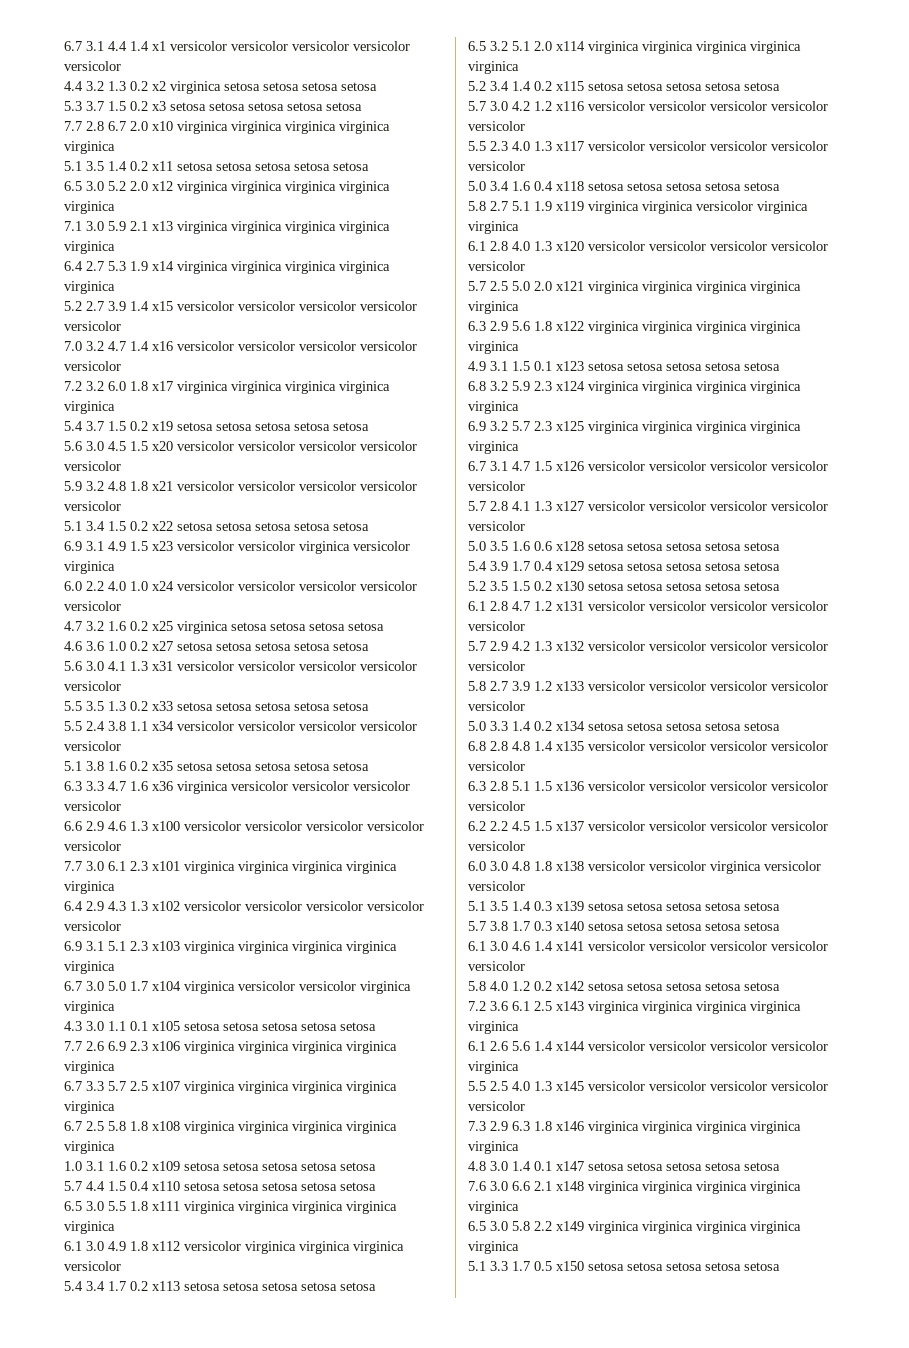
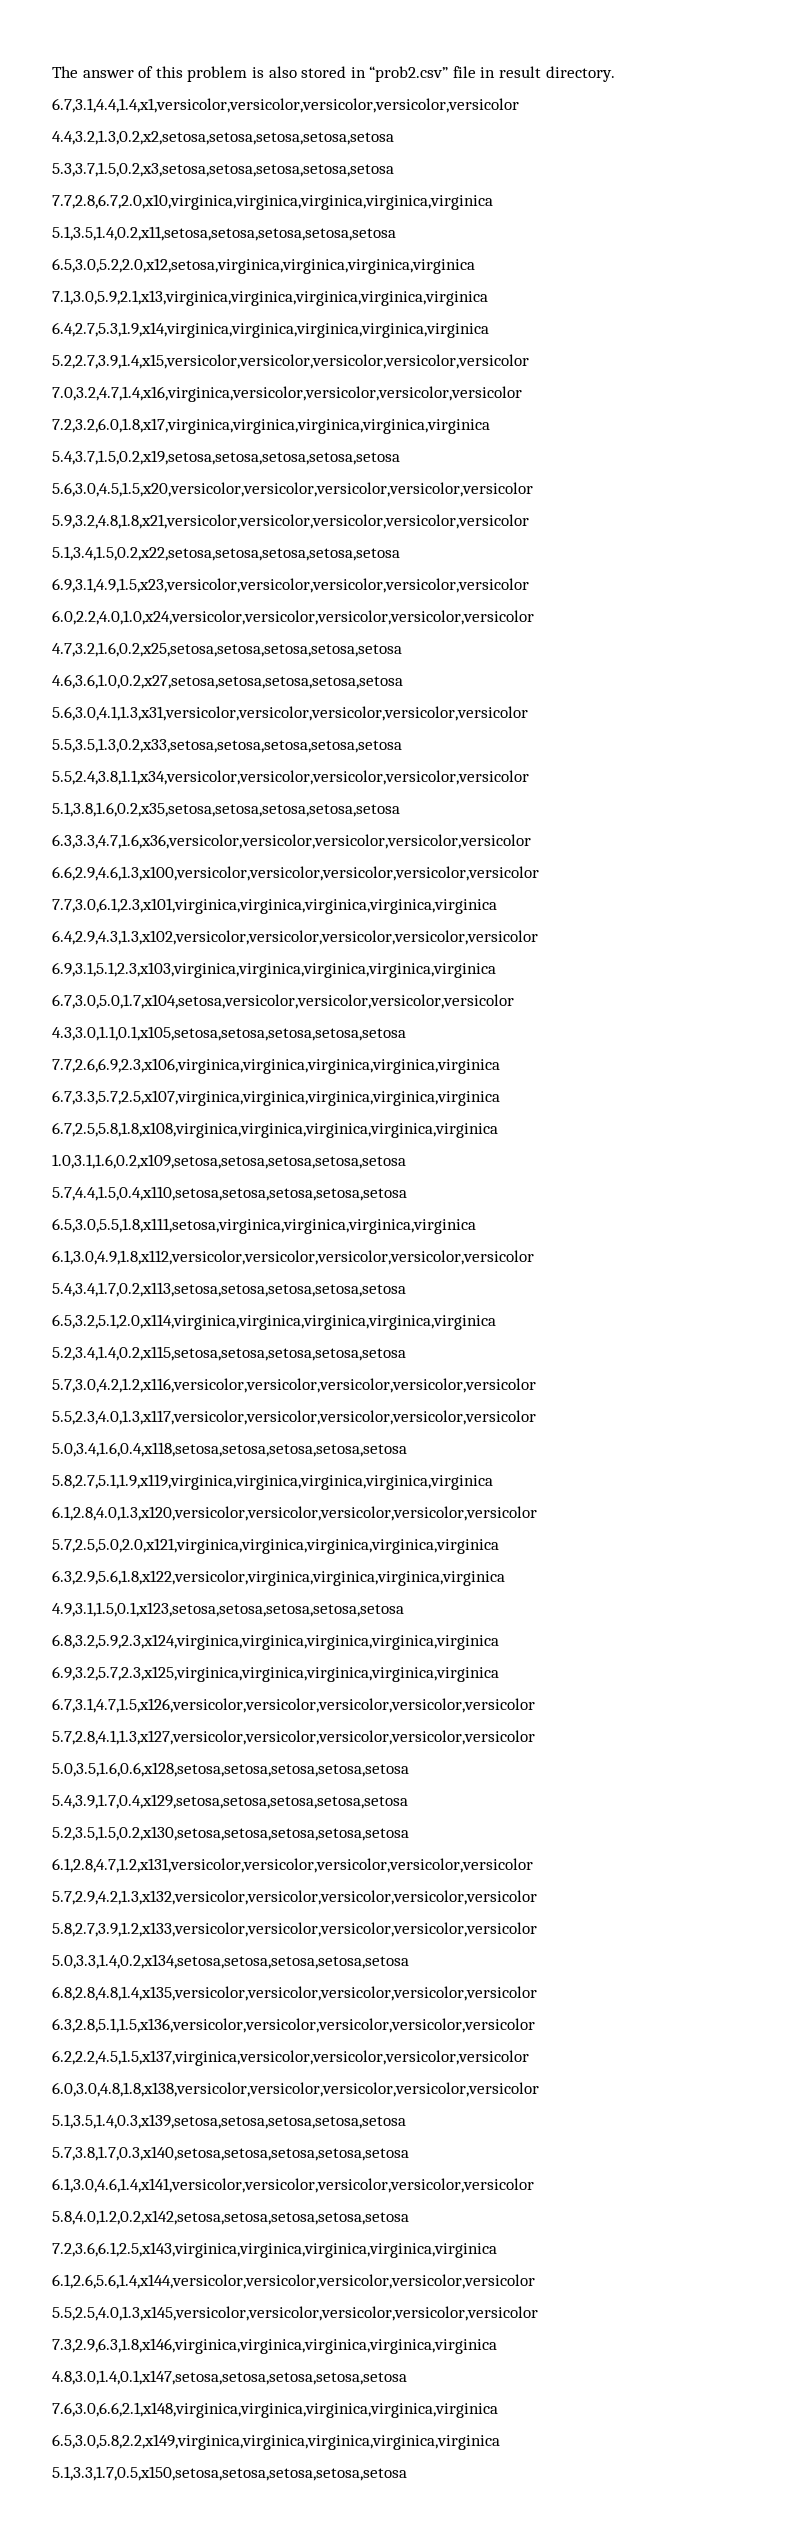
- 6.7 3.1 4.4 1.4 x1 versicolor versicolor versicolor versicolor versicolor
- 4.4 3.2 1.3 0.2 x2 virginica setosa setosa setosa setosa
- 5.3 3.7 1.5 0.2 x3 setosa setosa setosa setosa setosa
- 7.7 2.8 6.7 2.0 x10 virginica virginica virginica virginica virginica
- 5.1 3.5 1.4 0.2 x11 setosa setosa setosa setosa setosa
- 6.5 3.0 5.2 2.0 x12 virginica virginica virginica virginica virginica
- 7.1 3.0 5.9 2.1 x13 virginica virginica virginica virginica virginica
- 6.4 2.7 5.3 1.9 x14 virginica virginica virginica virginica virginica
- 5.2 2.7 3.9 1.4 x15 versicolor versicolor versicolor versicolor versicolor
- 7.0 3.2 4.7 1.4 x16 versicolor versicolor versicolor versicolor versicolor
- 7.2 3.2 6.0 1.8 x17 virginica virginica virginica virginica virginica
- 5.4 3.7 1.5 0.2 x19 setosa setosa setosa setosa setosa
- 5.6 3.0 4.5 1.5 x20 versicolor versicolor versicolor versicolor versicolor
- 5.9 3.2 4.8 1.8 x21 versicolor versicolor versicolor versicolor versicolor
- 5.1 3.4 1.5 0.2 x22 setosa setosa setosa setosa setosa
- 6.9 3.1 4.9 1.5 x23 versicolor versicolor virginica versicolor virginica
- 6.0 2.2 4.0 1.0 x24 versicolor versicolor versicolor versicolor versicolor
- 4.7 3.2 1.6 0.2 x25 virginica setosa setosa setosa setosa
- 4.6 3.6 1.0 0.2 x27 setosa setosa setosa setosa setosa
- 5.6 3.0 4.1 1.3 x31 versicolor versicolor versicolor versicolor versicolor
- 5.5 3.5 1.3 0.2 x33 setosa setosa setosa setosa setosa
- 5.5 2.4 3.8 1.1 x34 versicolor versicolor versicolor versicolor versicolor
- 5.1 3.8 1.6 0.2 x35 setosa setosa setosa setosa setosa
- 6.3 3.3 4.7 1.6 x36 virginica versicolor versicolor versicolor versicolor
- 6.6 2.9 4.6 1.3 x100 versicolor versicolor versicolor versicolor versicolor
- 7.7 3.0 6.1 2.3 x101 virginica virginica virginica virginica virginica
- 6.4 2.9 4.3 1.3 x102 versicolor versicolor versicolor versicolor versicolor
- 6.9 3.1 5.1 2.3 x103 virginica virginica virginica virginica virginica
- 6.7 3.0 5.0 1.7 x104 virginica versicolor versicolor virginica virginica
- 4.3 3.0 1.1 0.1 x105 setosa setosa setosa setosa setosa
- 7.7 2.6 6.9 2.3 x106 virginica virginica virginica virginica virginica
- 6.7 3.3 5.7 2.5 x107 virginica virginica virginica virginica virginica
- 6.7 2.5 5.8 1.8 x108 virginica virginica virginica virginica virginica
- 1.0 3.1 1.6 0.2 x109 setosa setosa setosa setosa setosa
- 5.7 4.4 1.5 0.4 x110 setosa setosa setosa setosa setosa
- 6.5 3.0 5.5 1.8 x111 virginica virginica virginica virginica virginica
- 6.1 3.0 4.9 1.8 x112 versicolor virginica virginica virginica versicolor
- 5.4 3.4 1.7 0.2 x113 setosa setosa setosa setosa setosa
- 6.5 3.2 5.1 2.0 x114 virginica virginica virginica virginica virginica
- 5.2 3.4 1.4 0.2 x115 setosa setosa setosa setosa setosa
- 5.7 3.0 4.2 1.2 x116 versicolor versicolor versicolor versicolor versicolor
- 5.5 2.3 4.0 1.3 x117 versicolor versicolor versicolor versicolor versicolor
- 5.0 3.4 1.6 0.4 x118 setosa setosa setosa setosa setosa
- 5.8 2.7 5.1 1.9 x119 virginica virginica versicolor virginica virginica
- 6.1 2.8 4.0 1.3 x120 versicolor versicolor versicolor versicolor versicolor
- 5.7 2.5 5.0 2.0 x121 virginica virginica virginica virginica virginica
- 6.3 2.9 5.6 1.8 x122 virginica virginica virginica virginica virginica
- 4.9 3.1 1.5 0.1 x123 setosa setosa setosa setosa setosa
- 6.8 3.2 5.9 2.3 x124 virginica virginica virginica virginica virginica
- 6.9 3.2 5.7 2.3 x125 virginica virginica virginica virginica virginica
- 6.7 3.1 4.7 1.5 x126 versicolor versicolor versicolor versicolor versicolor
- 5.7 2.8 4.1 1.3 x127 versicolor versicolor versicolor versicolor versicolor
- 5.0 3.5 1.6 0.6 x128 setosa setosa setosa setosa setosa
- 5.4 3.9 1.7 0.4 x129 setosa setosa setosa setosa setosa
- 5.2 3.5 1.5 0.2 x130 setosa setosa setosa setosa setosa
- 6.1 2.8 4.7 1.2 x131 versicolor versicolor versicolor versicolor versicolor
- 5.7 2.9 4.2 1.3 x132 versicolor versicolor versicolor versicolor versicolor
- 5.8 2.7 3.9 1.2 x133 versicolor versicolor versicolor versicolor versicolor
- 5.0 3.3 1.4 0.2 x134 setosa setosa setosa setosa setosa
- 6.8 2.8 4.8 1.4 x135 versicolor versicolor versicolor versicolor versicolor
- 6.3 2.8 5.1 1.5 x136 versicolor versicolor versicolor versicolor versicolor
- 6.2 2.2 4.5 1.5 x137 versicolor versicolor versicolor versicolor versicolor
- 6.0 3.0 4.8 1.8 x138 versicolor versicolor virginica versicolor versicolor
- 5.1 3.5 1.4 0.3 x139 setosa setosa setosa setosa setosa
- 5.7 3.8 1.7 0.3 x140 setosa setosa setosa setosa setosa
- 6.1 3.0 4.6 1.4 x141 versicolor versicolor versicolor versicolor versicolor
- 5.8 4.0 1.2 0.2 x142 setosa setosa setosa setosa setosa
- 7.2 3.6 6.1 2.5 x143 virginica virginica virginica virginica virginica
- 6.1 2.6 5.6 1.4 x144 versicolor versicolor versicolor versicolor virginica
- 5.5 2.5 4.0 1.3 x145 versicolor versicolor versicolor versicolor versicolor
- 7.3 2.9 6.3 1.8 x146 virginica virginica virginica virginica virginica
- 4.8 3.0 1.4 0.1 x147 setosa setosa setosa setosa setosa
- 7.6 3.0 6.6 2.1 x148 virginica virginica virginica virginica virginica
- 6.5 3.0 5.8 2.2 x149 virginica virginica virginica virginica virginica
- 5.1 3.3 1.7 0.5 x150 setosa setosa setosa setosa setosa
+ The answer of this problem is also stored in “prob2.csv” file in result directory.
+ 6.7,3.1,4.4,1.4,x1,versicolor,versicolor,versicolor,versicolor,versicolor
+ 4.4,3.2,1.3,0.2,x2,setosa,setosa,setosa,setosa,setosa
+ 5.3,3.7,1.5,0.2,x3,setosa,setosa,setosa,setosa,setosa
+ 7.7,2.8,6.7,2.0,x10,virginica,virginica,virginica,virginica,virginica
+ 5.1,3.5,1.4,0.2,x11,setosa,setosa,setosa,setosa,setosa
+ 6.5,3.0,5.2,2.0,x12,setosa,virginica,virginica,virginica,virginica
+ 7.1,3.0,5.9,2.1,x13,virginica,virginica,virginica,virginica,virginica
+ 6.4,2.7,5.3,1.9,x14,virginica,virginica,virginica,virginica,virginica
+ 5.2,2.7,3.9,1.4,x15,versicolor,versicolor,versicolor,versicolor,versicolor
+ 7.0,3.2,4.7,1.4,x16,virginica,versicolor,versicolor,versicolor,versicolor
+ 7.2,3.2,6.0,1.8,x17,virginica,virginica,virginica,virginica,virginica
+ 5.4,3.7,1.5,0.2,x19,setosa,setosa,setosa,setosa,setosa
+ 5.6,3.0,4.5,1.5,x20,versicolor,versicolor,versicolor,versicolor,versicolor
+ 5.9,3.2,4.8,1.8,x21,versicolor,versicolor,versicolor,versicolor,versicolor
+ 5.1,3.4,1.5,0.2,x22,setosa,setosa,setosa,setosa,setosa
+ 6.9,3.1,4.9,1.5,x23,versicolor,versicolor,versicolor,versicolor,versicolor
+ 6.0,2.2,4.0,1.0,x24,versicolor,versicolor,versicolor,versicolor,versicolor
+ 4.7,3.2,1.6,0.2,x25,setosa,setosa,setosa,setosa,setosa
+ 4.6,3.6,1.0,0.2,x27,setosa,setosa,setosa,setosa,setosa
+ 5.6,3.0,4.1,1.3,x31,versicolor,versicolor,versicolor,versicolor,versicolor
+ 5.5,3.5,1.3,0.2,x33,setosa,setosa,setosa,setosa,setosa
+ 5.5,2.4,3.8,1.1,x34,versicolor,versicolor,versicolor,versicolor,versicolor
+ 5.1,3.8,1.6,0.2,x35,setosa,setosa,setosa,setosa,setosa
+ 6.3,3.3,4.7,1.6,x36,versicolor,versicolor,versicolor,versicolor,versicolor
+ 6.6,2.9,4.6,1.3,x100,versicolor,versicolor,versicolor,versicolor,versicolor
+ 7.7,3.0,6.1,2.3,x101,virginica,virginica,virginica,virginica,virginica
+ 6.4,2.9,4.3,1.3,x102,versicolor,versicolor,versicolor,versicolor,versicolor
+ 6.9,3.1,5.1,2.3,x103,virginica,virginica,virginica,virginica,virginica
+ 6.7,3.0,5.0,1.7,x104,setosa,versicolor,versicolor,versicolor,versicolor
+ 4.3,3.0,1.1,0.1,x105,setosa,setosa,setosa,setosa,setosa
+ 7.7,2.6,6.9,2.3,x106,virginica,virginica,virginica,virginica,virginica
+ 6.7,3.3,5.7,2.5,x107,virginica,virginica,virginica,virginica,virginica
+ 6.7,2.5,5.8,1.8,x108,virginica,virginica,virginica,virginica,virginica
+ 1.0,3.1,1.6,0.2,x109,setosa,setosa,setosa,setosa,setosa
+ 5.7,4.4,1.5,0.4,x110,setosa,setosa,setosa,setosa,setosa
+ 6.5,3.0,5.5,1.8,x111,setosa,virginica,virginica,virginica,virginica
+ 6.1,3.0,4.9,1.8,x112,versicolor,versicolor,versicolor,versicolor,versicolor
+ 5.4,3.4,1.7,0.2,x113,setosa,setosa,setosa,setosa,setosa
+ 6.5,3.2,5.1,2.0,x114,virginica,virginica,virginica,virginica,virginica
+ 5.2,3.4,1.4,0.2,x115,setosa,setosa,setosa,setosa,setosa
+ 5.7,3.0,4.2,1.2,x116,versicolor,versicolor,versicolor,versicolor,versicolor
+ 5.5,2.3,4.0,1.3,x117,versicolor,versicolor,versicolor,versicolor,versicolor
+ 5.0,3.4,1.6,0.4,x118,setosa,setosa,setosa,setosa,setosa
+ 5.8,2.7,5.1,1.9,x119,virginica,virginica,virginica,virginica,virginica
+ 6.1,2.8,4.0,1.3,x120,versicolor,versicolor,versicolor,versicolor,versicolor
+ 5.7,2.5,5.0,2.0,x121,virginica,virginica,virginica,virginica,virginica
+ 6.3,2.9,5.6,1.8,x122,versicolor,virginica,virginica,virginica,virginica
+ 4.9,3.1,1.5,0.1,x123,setosa,setosa,setosa,setosa,setosa
+ 6.8,3.2,5.9,2.3,x124,virginica,virginica,virginica,virginica,virginica
+ 6.9,3.2,5.7,2.3,x125,virginica,virginica,virginica,virginica,virginica
+ 6.7,3.1,4.7,1.5,x126,versicolor,versicolor,versicolor,versicolor,versicolor
+ 5.7,2.8,4.1,1.3,x127,versicolor,versicolor,versicolor,versicolor,versicolor
+ 5.0,3.5,1.6,0.6,x128,setosa,setosa,setosa,setosa,setosa
+ 5.4,3.9,1.7,0.4,x129,setosa,setosa,setosa,setosa,setosa
+ 5.2,3.5,1.5,0.2,x130,setosa,setosa,setosa,setosa,setosa
+ 6.1,2.8,4.7,1.2,x131,versicolor,versicolor,versicolor,versicolor,versicolor
+ 5.7,2.9,4.2,1.3,x132,versicolor,versicolor,versicolor,versicolor,versicolor
+ 5.8,2.7,3.9,1.2,x133,versicolor,versicolor,versicolor,versicolor,versicolor
+ 5.0,3.3,1.4,0.2,x134,setosa,setosa,setosa,setosa,setosa
+ 6.8,2.8,4.8,1.4,x135,versicolor,versicolor,versicolor,versicolor,versicolor
+ 6.3,2.8,5.1,1.5,x136,versicolor,versicolor,versicolor,versicolor,versicolor
+ 6.2,2.2,4.5,1.5,x137,virginica,versicolor,versicolor,versicolor,versicolor
+ 6.0,3.0,4.8,1.8,x138,versicolor,versicolor,versicolor,versicolor,versicolor
+ 5.1,3.5,1.4,0.3,x139,setosa,setosa,setosa,setosa,setosa
+ 5.7,3.8,1.7,0.3,x140,setosa,setosa,setosa,setosa,setosa
+ 6.1,3.0,4.6,1.4,x141,versicolor,versicolor,versicolor,versicolor,versicolor
+ 5.8,4.0,1.2,0.2,x142,setosa,setosa,setosa,setosa,setosa
+ 7.2,3.6,6.1,2.5,x143,virginica,virginica,virginica,virginica,virginica
+ 6.1,2.6,5.6,1.4,x144,versicolor,versicolor,versicolor,versicolor,versicolor
+ 5.5,2.5,4.0,1.3,x145,versicolor,versicolor,versicolor,versicolor,versicolor
+ 7.3,2.9,6.3,1.8,x146,virginica,virginica,virginica,virginica,virginica
+ 4.8,3.0,1.4,0.1,x147,setosa,setosa,setosa,setosa,setosa
+ 7.6,3.0,6.6,2.1,x148,virginica,virginica,virginica,virginica,virginica
+ 6.5,3.0,5.8,2.2,x149,virginica,virginica,virginica,virginica,virginica
+ 5.1,3.3,1.7,0.5,x150,setosa,setosa,setosa,setosa,setosa

